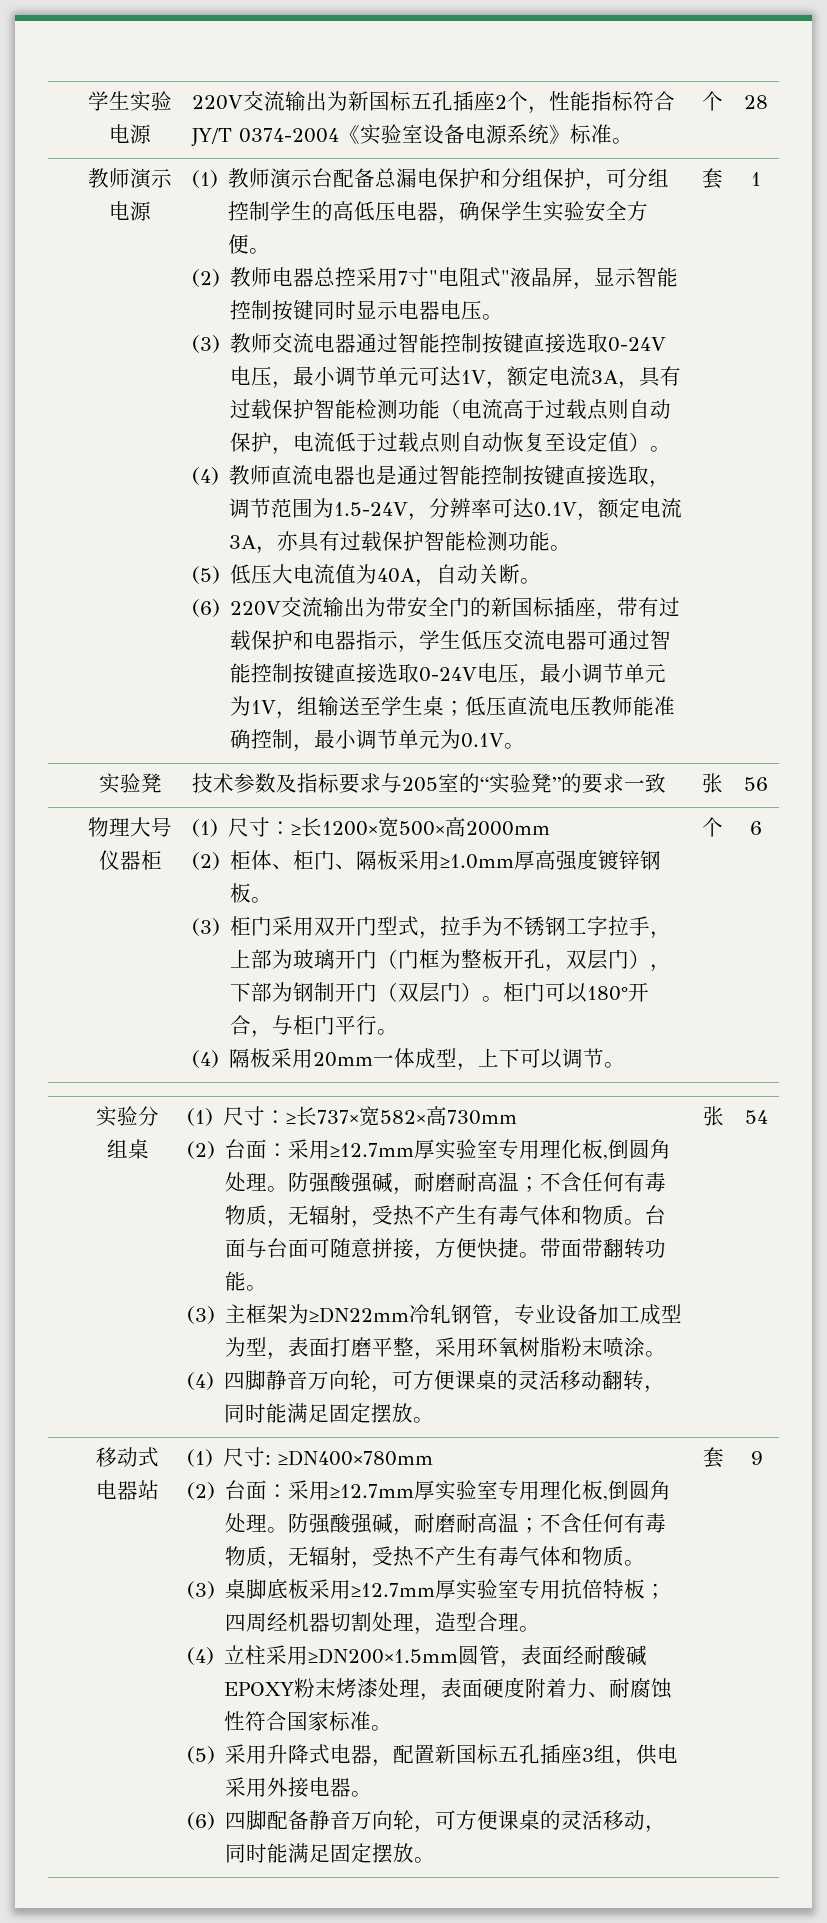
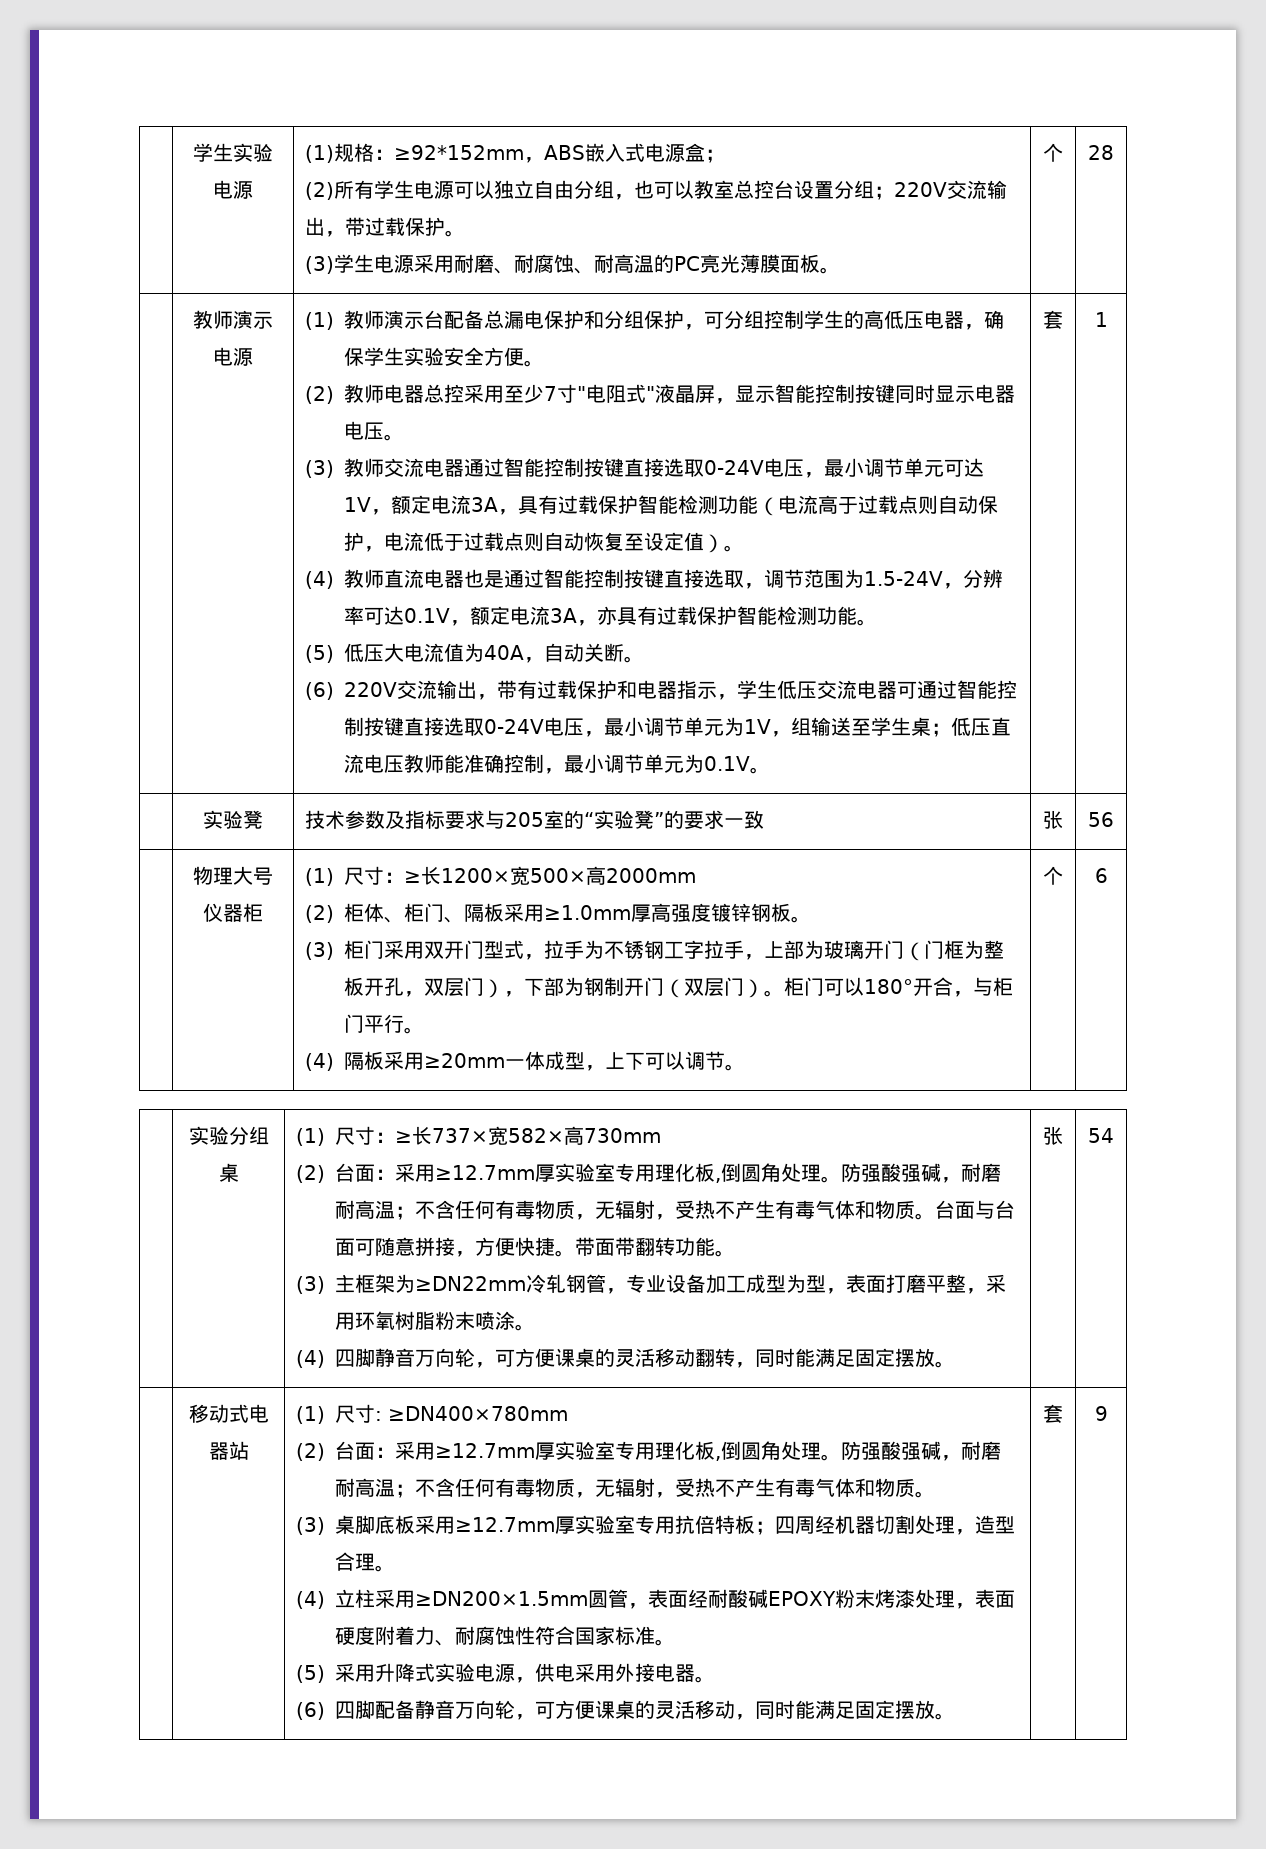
- 220V交流输出为新国标五孔插座2个，性能指标符合JY/T 0374-2004《实验室设备电源系统》标准。
+ (1)规格：≥92*152mm，ABS嵌入式电源盒；
+ (2)所有学生电源可以独立自由分组，也可以教室总控台设置分组；220V交流输出，带过载保护。
+ (3)学生电源采用耐磨、耐腐蚀、耐高温的PC亮光薄膜面板。
- (2)教师电器总控采用7寸"电阻式"液晶屏，显示智能控制按键同时显示电器电压。
+ (2)教师电器总控采用至少7寸"电阻式"液晶屏，显示智能控制按键同时显示电器电压。
- (6) 220V交流输出为带安全门的新国标插座，带有过载保护和电器指示，学生低压交流电器可通过智能控制按键直接选取0-24V电压，最小调节单元为1V，组输送至学生桌；低压直流电压教师能准确控制，最小调节单元为0.1V。
+ (6) 220V交流输出，带有过载保护和电器指示，学生低压交流电器可通过智能控制按键直接选取0-24V电压，最小调节单元为1V，组输送至学生桌；低压直流电压教师能准确控制，最小调节单元为0.1V。
- (4)隔板采用20mm一体成型，上下可以调节。
+ (4)隔板采用≥20mm一体成型，上下可以调节。
- (5)采用升降式电器，配置新国标五孔插座3组，供电采用外接电器。
+ (5)采用升降式实验电源，供电采用外接电器。

